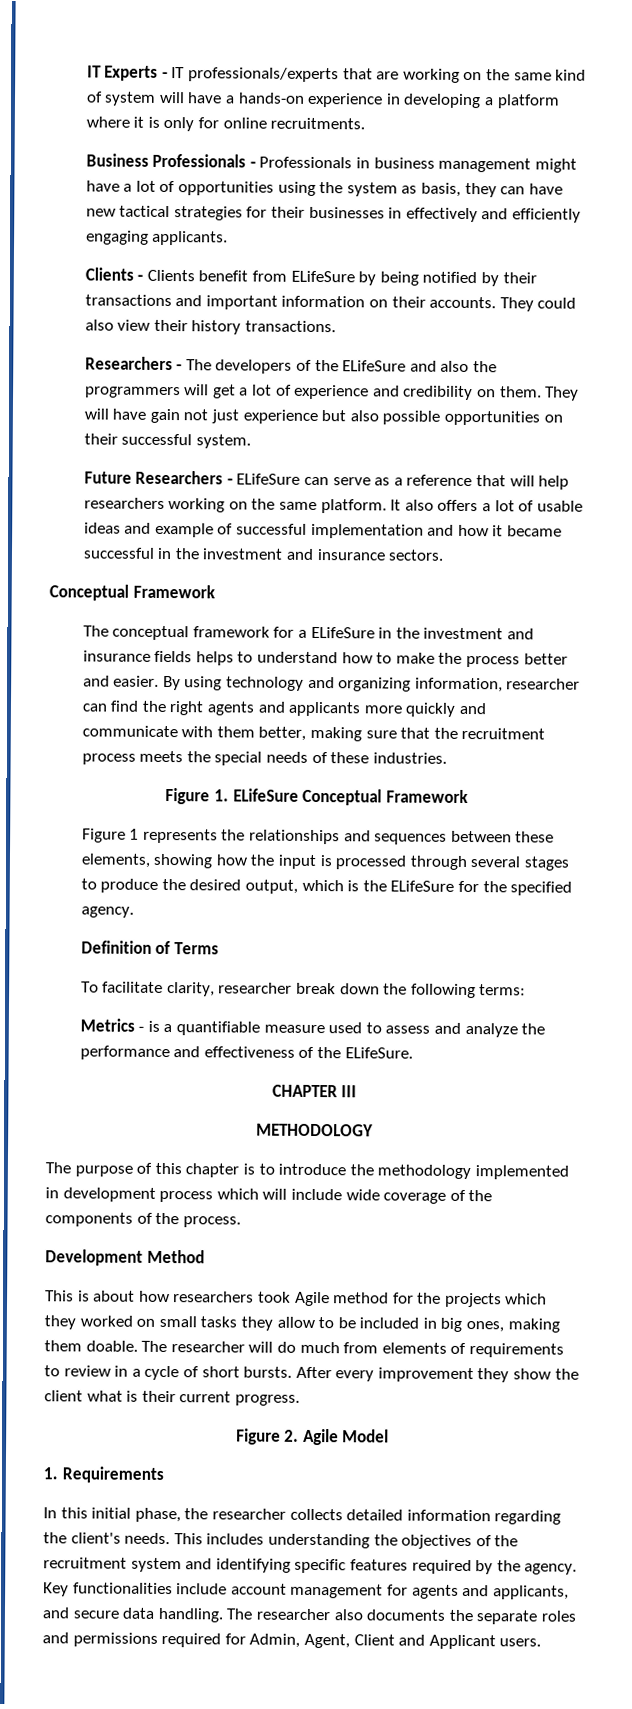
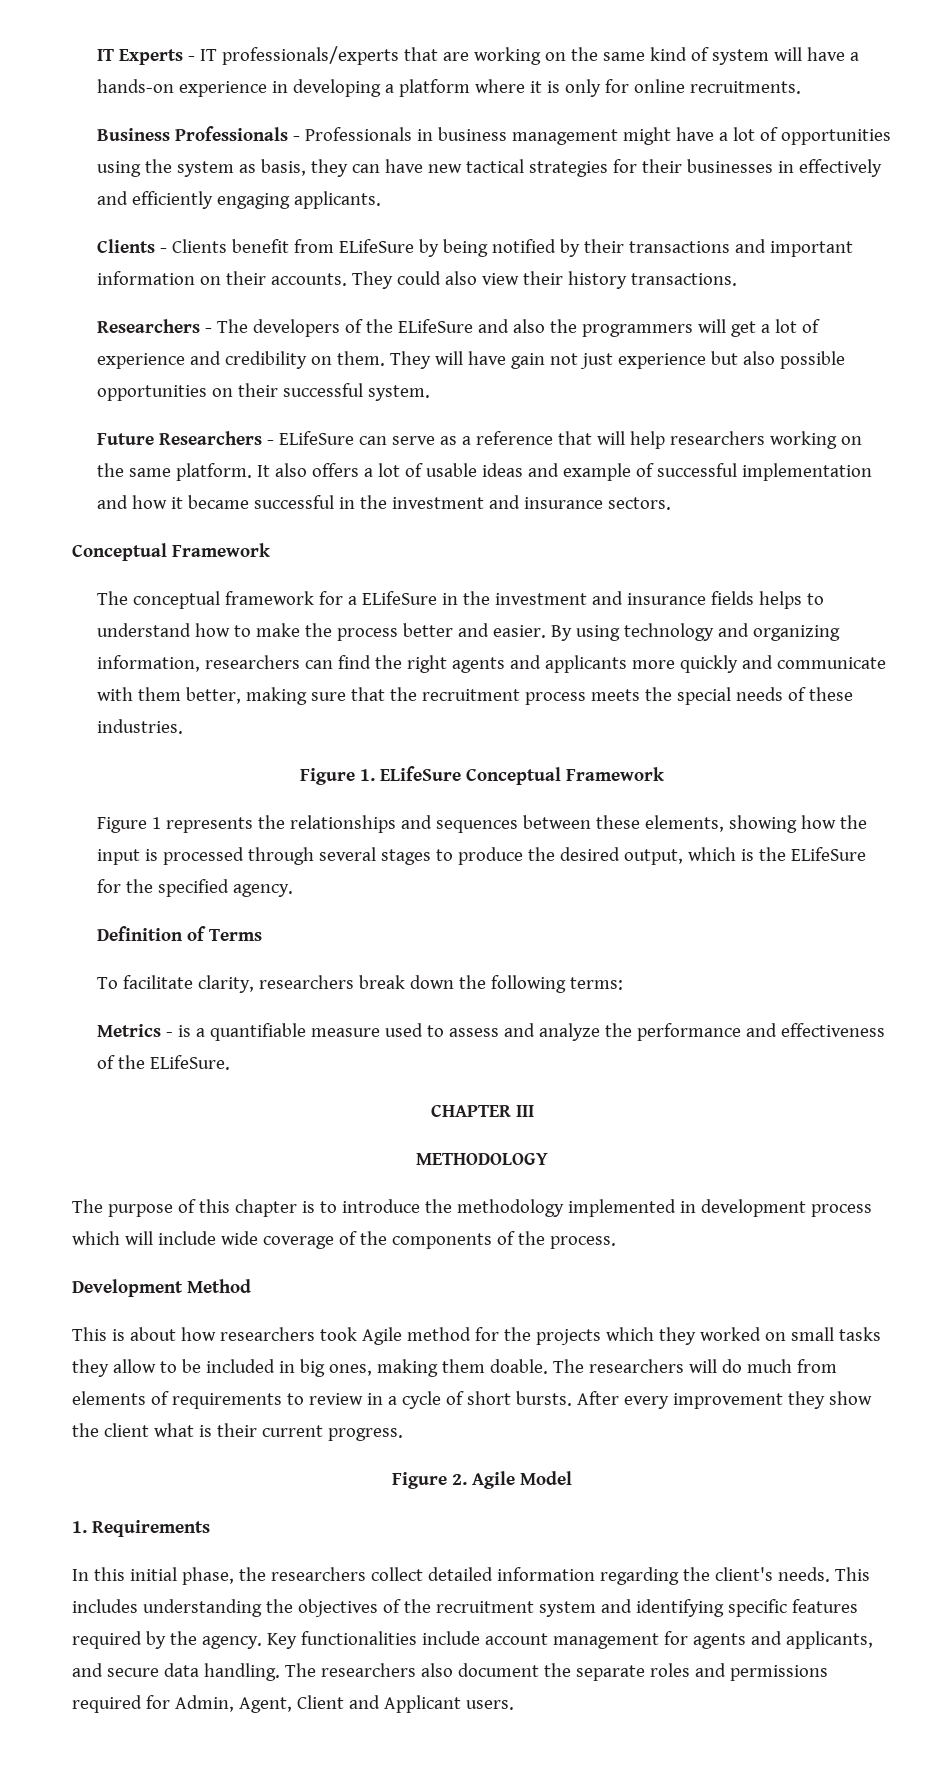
- By using technology and organizing information, researcher can find the right agents and applicants more quickly and communicate with them better, making sure that the recruitment process meets the special needs of these industries.
+ By using technology and organizing information, researchers can find the right agents and applicants more quickly and communicate with them better, making sure that the recruitment process meets the special needs of these industries.
- To facilitate clarity, researcher break down the following terms:
+ To facilitate clarity, researchers break down the following terms:
- The researcher will do much from elements of requirements to review in a cycle of short bursts.
+ The researchers will do much from elements of requirements to review in a cycle of short bursts.
- In this initial phase, the researcher collects detailed information regarding the client's needs.
+ In this initial phase, the researchers collect detailed information regarding the client's needs.
- The researcher also documents the separate roles and permissions required for Admin, Agent, Client and Applicant users.
+ The researchers also document the separate roles and permissions required for Admin, Agent, Client and Applicant users.

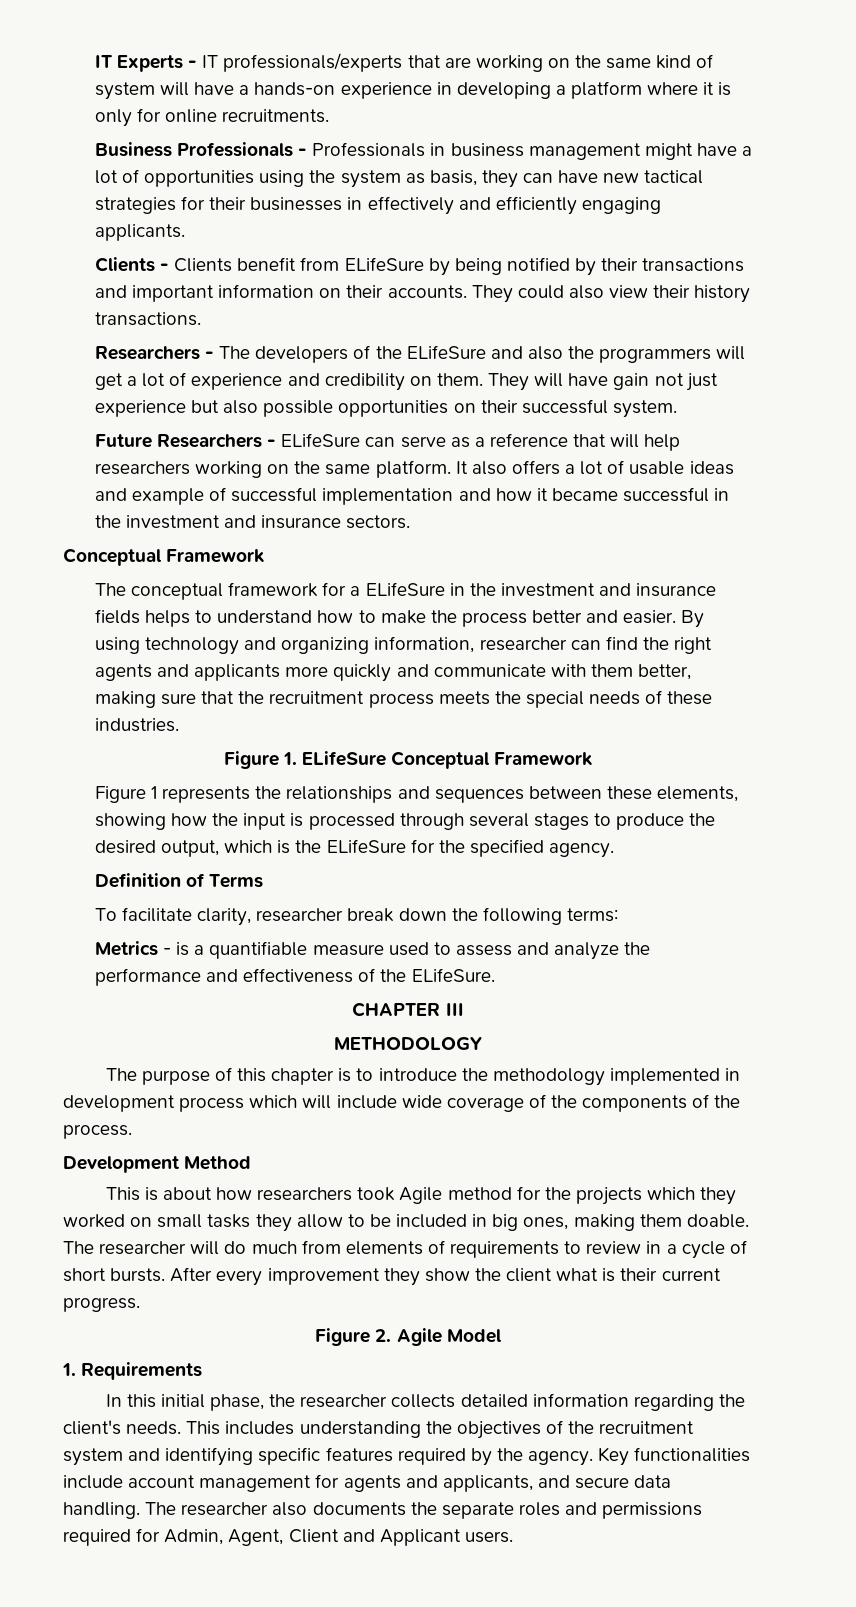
- By using technology and organizing information, researchers can find the right agents and applicants more quickly and communicate with them better, making sure that the recruitment process meets the special needs of these industries.
+ By using technology and organizing information, researcher can find the right agents and applicants more quickly and communicate with them better, making sure that the recruitment process meets the special needs of these industries.
- To facilitate clarity, researchers break down the following terms:
+ To facilitate clarity, researcher break down the following terms:
- The researchers will do much from elements of requirements to review in a cycle of short bursts.
+ The researcher will do much from elements of requirements to review in a cycle of short bursts.
- In this initial phase, the researchers collect detailed information regarding the client's needs.
+ In this initial phase, the researcher collects detailed information regarding the client's needs.
- The researchers also document the separate roles and permissions required for Admin, Agent, Client and Applicant users.
+ The researcher also documents the separate roles and permissions required for Admin, Agent, Client and Applicant users.

